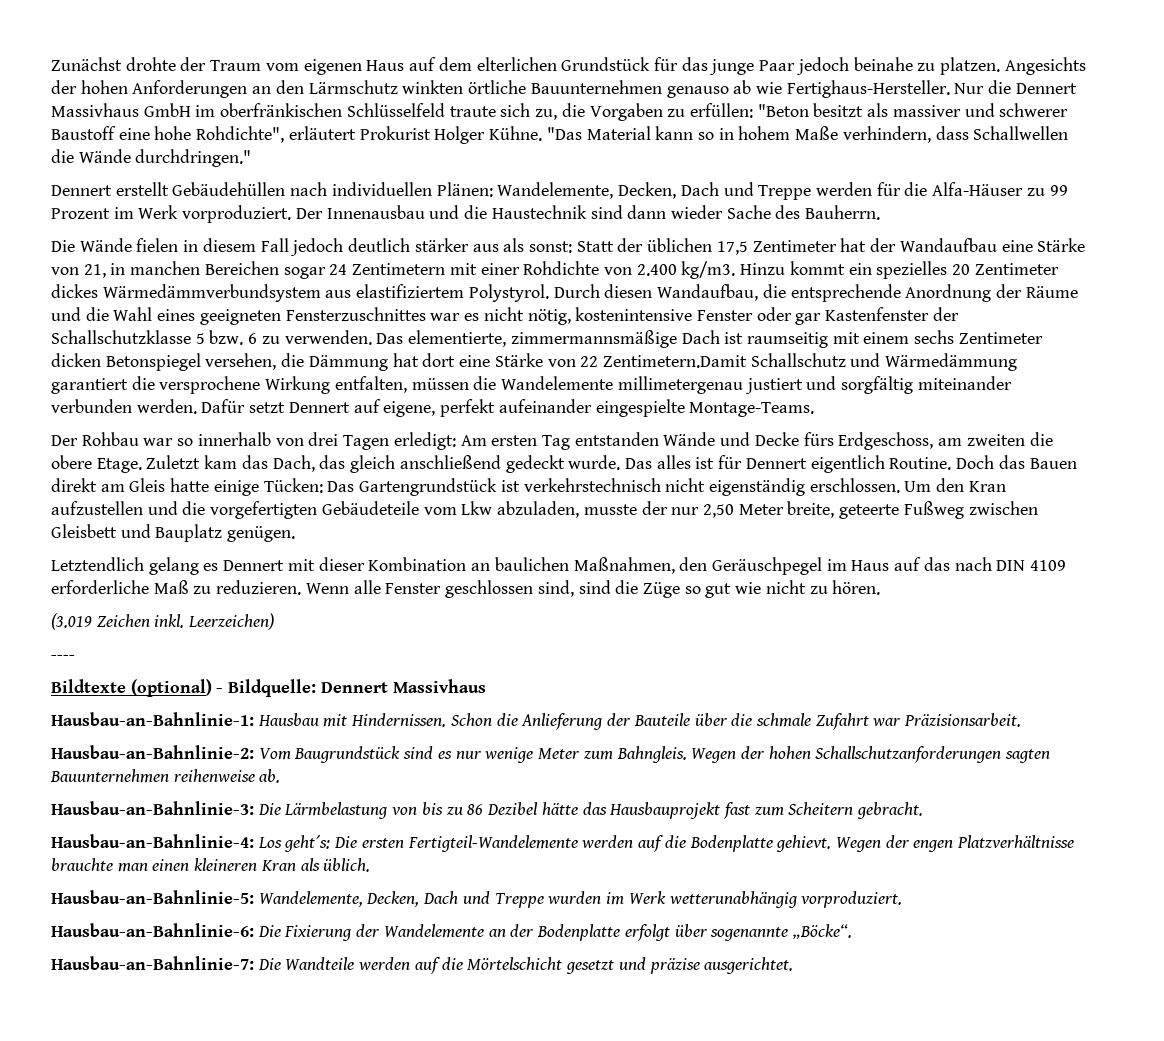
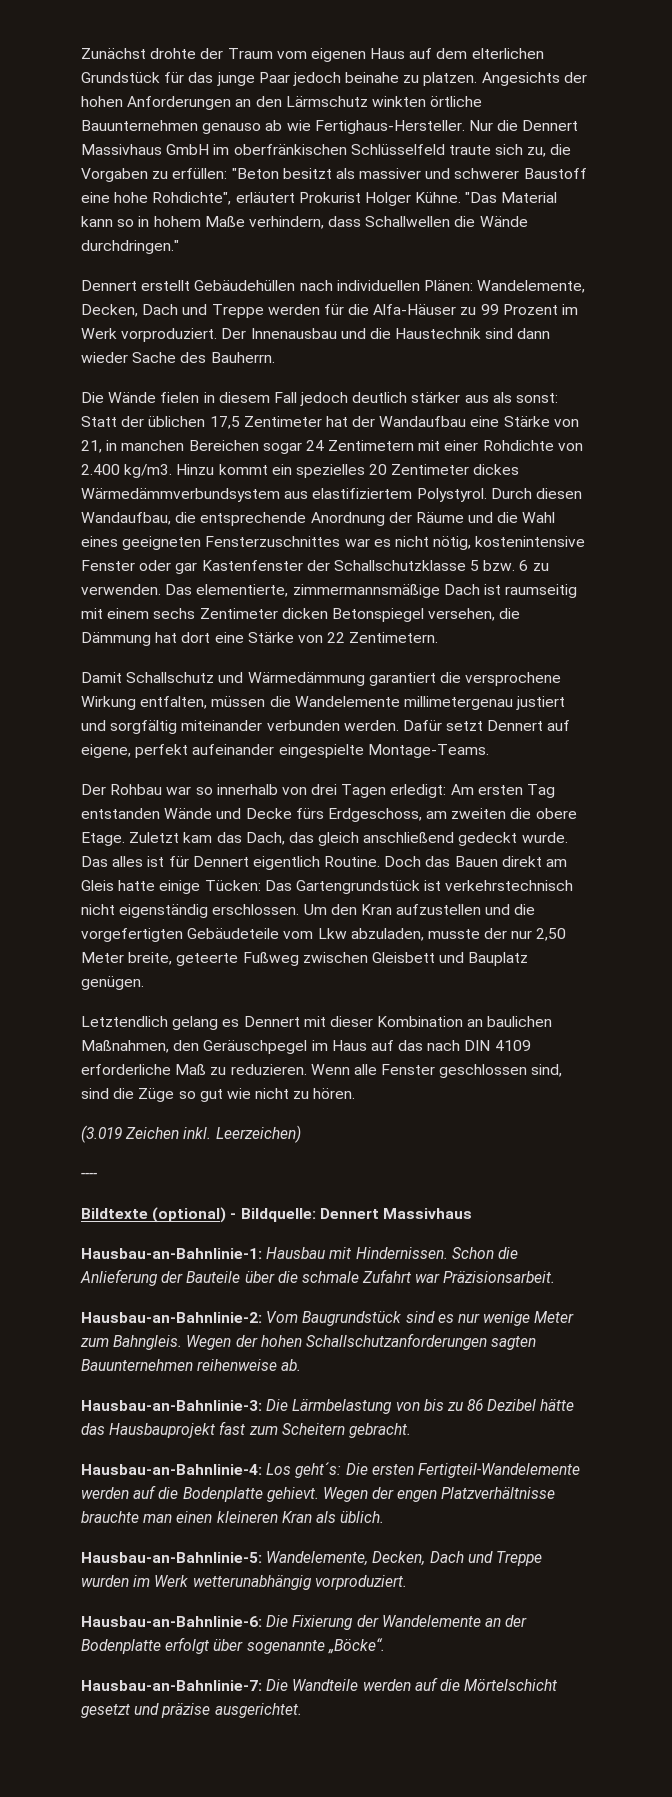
- Das elementierte, zimmermannsmäßige Dach ist raumseitig mit einem sechs Zentimeter dicken Betonspiegel versehen, die Dämmung hat dort eine Stärke von 22 Zentimetern.Damit Schallschutz und Wärmedämmung garantiert die versprochene Wirkung entfalten, müssen die Wandelemente millimetergenau justiert und sorgfältig miteinander verbunden werden.
+ Das elementierte, zimmermannsmäßige Dach ist raumseitig mit einem sechs Zentimeter dicken Betonspiegel versehen, die Dämmung hat dort eine Stärke von 22 Zentimetern.
+ Damit Schallschutz und Wärmedämmung garantiert die versprochene Wirkung entfalten, müssen die Wandelemente millimetergenau justiert und sorgfältig miteinander verbunden werden.

